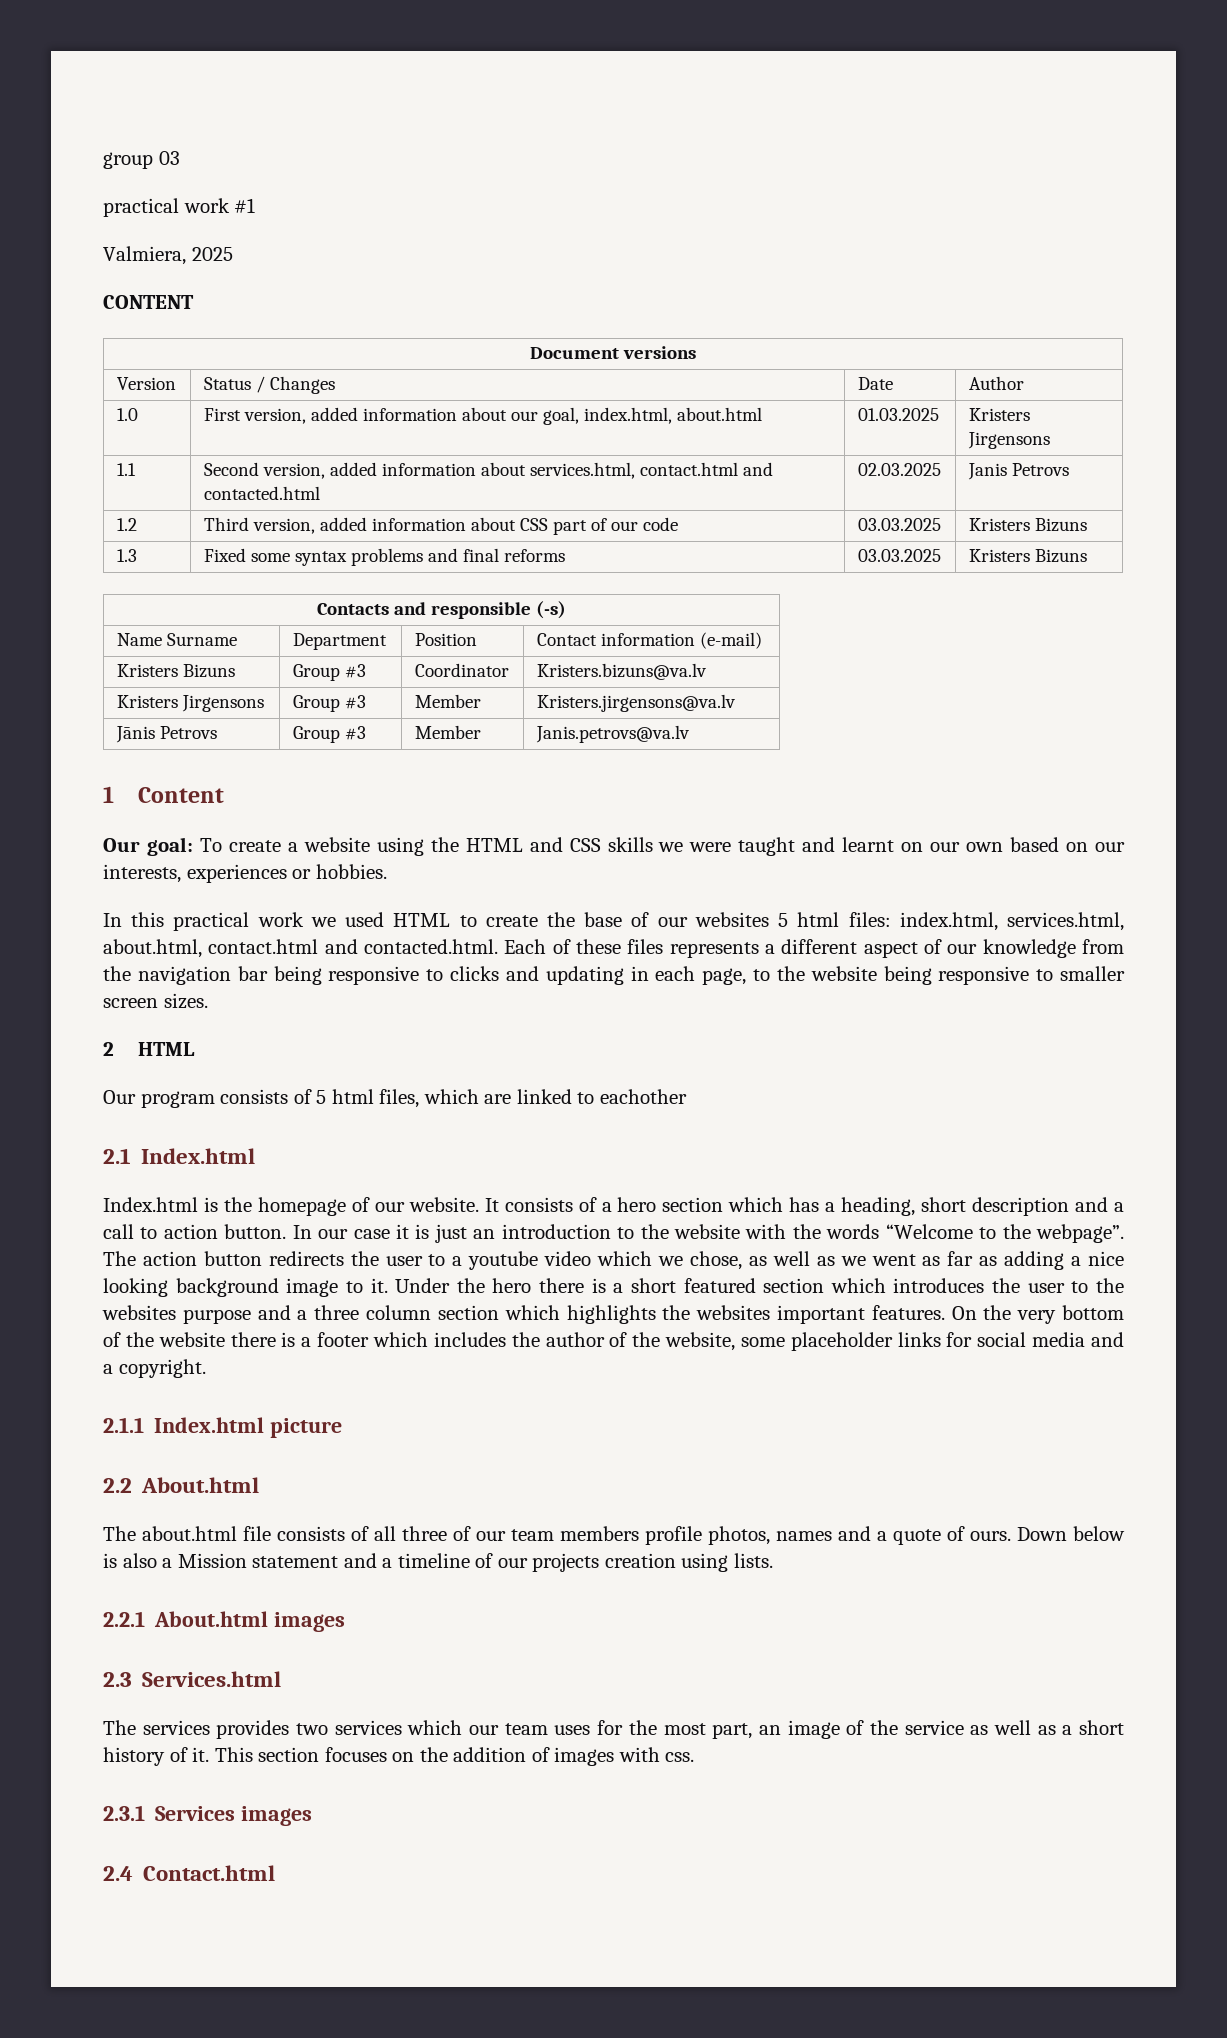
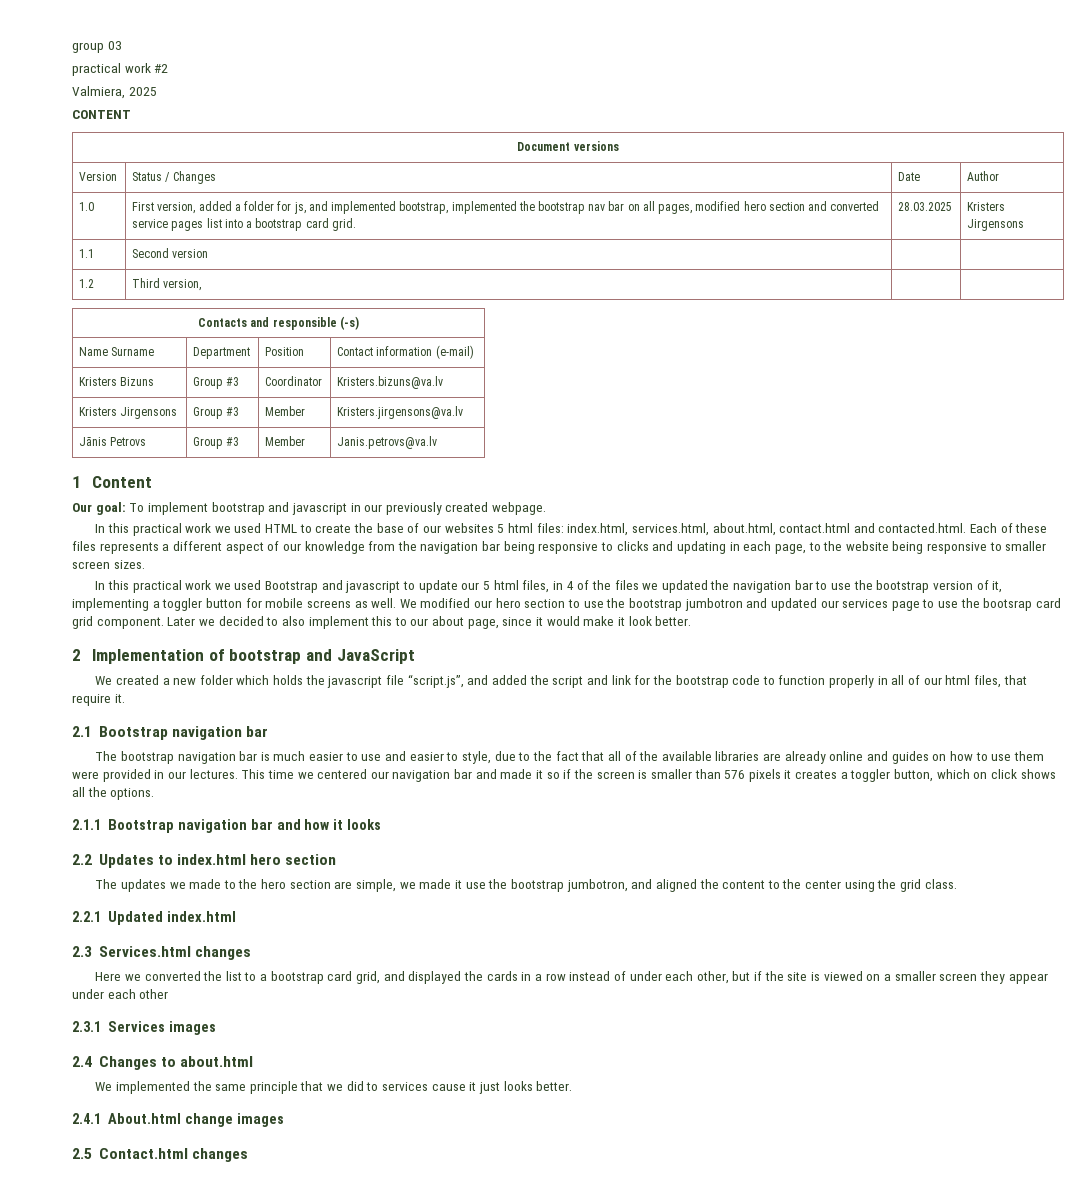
- practical work #1
+ practical work #2
- 1.0 | First version, added information about our goal, index.html, about.html | 01.03.2025 | Kristers Jirgensons
- 1.1 | Second version, added information about services.html, contact.html and contacted.html | 02.03.2025 | Janis Petrovs
- 1.2 | Third version, added information about CSS part of our code | 03.03.2025 | Kristers Bizuns
- 1.3 | Fixed some syntax problems and final reforms | 03.03.2025 | Kristers Bizuns
+ 1.0 | First version, added a folder for js, and implemented bootstrap, implemented the bootstrap nav bar on all pages, modified hero section and converted service pages list into a bootstrap card grid. | 28.03.2025 | Kristers Jirgensons
+ 1.1 | Second version | |
+ 1.2 | Third version, | |
- Our goal: To create a website using the HTML and CSS skills we were taught and learnt on our own based on our interests, experiences or hobbies.
+ Our goal: To implement bootstrap and javascript in our previously created webpage.
- 2 HTML
- Our program consists of 5 html files, which are linked to eachother
- 2.1 Index.html
- Index.html is the homepage of our website. It consists of a hero section which has a heading, short description and a call to action button. In our case it is just an introduction to the website with the words “Welcome to the webpage”. The action button redirects the user to a youtube video which we chose, as well as we went as far as adding a nice looking background image to it. Under the hero there is a short featured section which introduces the user to the websites purpose and a three column section which highlights the websites important features. On the very bottom of the website there is a footer which includes the author of the website, some placeholder links for social media and a copyright.
- 2.1.1 Index.html picture
- 2.2 About.html
- The about.html file consists of all three of our team members profile photos, names and a quote of ours. Down below is also a Mission statement and a timeline of our projects creation using lists.
- 2.2.1 About.html images
- 2.3 Services.html
- The services provides two services which our team uses for the most part, an image of the service as well as a short history of it. This section focuses on the addition of images with css.
+ In this practical work we used Bootstrap and javascript to update our 5 html files, in 4 of the files we updated the navigation bar to use the bootstrap version of it, implementing a toggler button for mobile screens as well. We modified our hero section to use the bootstrap jumbotron and updated our services page to use the bootsrap card grid component. Later we decided to also implement this to our about page, since it would make it look better.
+ 2 Implementation of bootstrap and JavaScript
+ We created a new folder which holds the javascript file “script.js”, and added the script and link for the bootstrap code to function properly in all of our html files, that require it.
+ 2.1 Bootstrap navigation bar
+ The bootstrap navigation bar is much easier to use and easier to style, due to the fact that all of the available libraries are already online and guides on how to use them were provided in our lectures. This time we centered our navigation bar and made it so if the screen is smaller than 576 pixels it creates a toggler button, which on click shows all the options.
+ 2.1.1 Bootstrap navigation bar and how it looks
+ 2.2 Updates to index.html hero section
+ The updates we made to the hero section are simple, we made it use the bootstrap jumbotron, and aligned the content to the center using the grid class.
+ 2.2.1 Updated index.html
+ 2.3 Services.html changes
+ Here we converted the list to a bootstrap card grid, and displayed the cards in a row instead of under each other, but if the site is viewed on a smaller screen they appear under each other
  2.3.1 Services images
- 2.4 Contact.html
+ 2.4 Changes to about.html
+ We implemented the same principle that we did to services cause it just looks better.
+ 2.4.1 About.html change images
+ 2.5 Contact.html changes

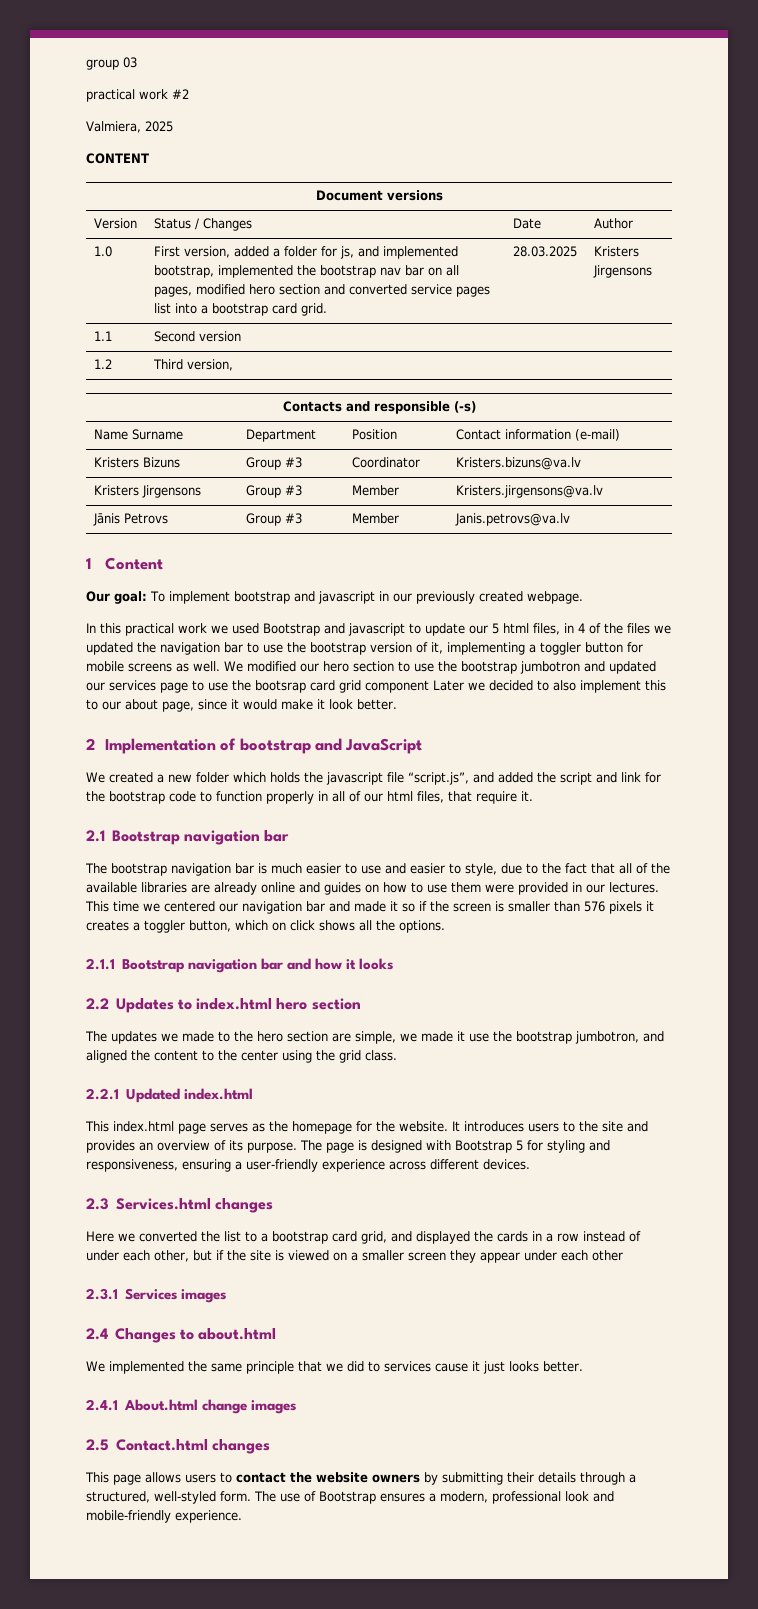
- In this practical work we used HTML to create the base of our websites 5 html files: index.html, services.html, about.html, contact.html and contacted.html. Each of these files represents a different aspect of our knowledge from the navigation bar being responsive to clicks and updating in each page, to the website being responsive to smaller screen sizes.
- We modified our hero section to use the bootstrap jumbotron and updated our services page to use the bootsrap card grid component. Later we decided to also implement this to our about page, since it would make it look better.
+ We modified our hero section to use the bootstrap jumbotron and updated our services page to use the bootsrap card grid component Later we decided to also implement this to our about page, since it would make it look better.
+ This index.html page serves as the homepage for the website. It introduces users to the site and provides an overview of its purpose. The page is designed with Bootstrap 5 for styling and responsiveness, ensuring a user-friendly experience across different devices.
+ This page allows users to contact the website owners by submitting their details through a structured, well-styled form. The use of Bootstrap ensures a modern, professional look and mobile-friendly experience.

